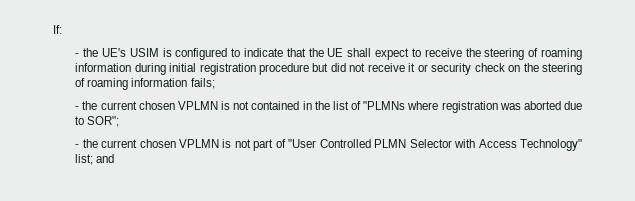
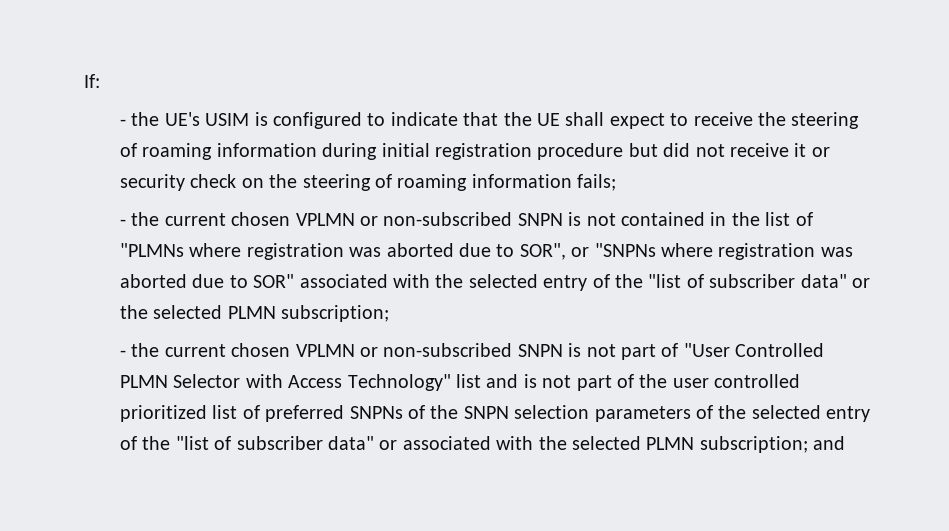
- - the current chosen VPLMN is not contained in the list of "PLMNs where registration was aborted due to SOR";
- - the current chosen VPLMN is not part of "User Controlled PLMN Selector with Access Technology" list; and
+ - the current chosen VPLMN or non-subscribed SNPN is not contained in the list of "PLMNs where registration was aborted due to SOR", or "SNPNs where registration was aborted due to SOR" associated with the selected entry of the "list of subscriber data" or the selected PLMN subscription;
+ - the current chosen VPLMN or non-subscribed SNPN is not part of "User Controlled PLMN Selector with Access Technology" list and is not part of the user controlled prioritized list of preferred SNPNs of the SNPN selection parameters of the selected entry of the "list of subscriber data" or associated with the selected PLMN subscription; and

